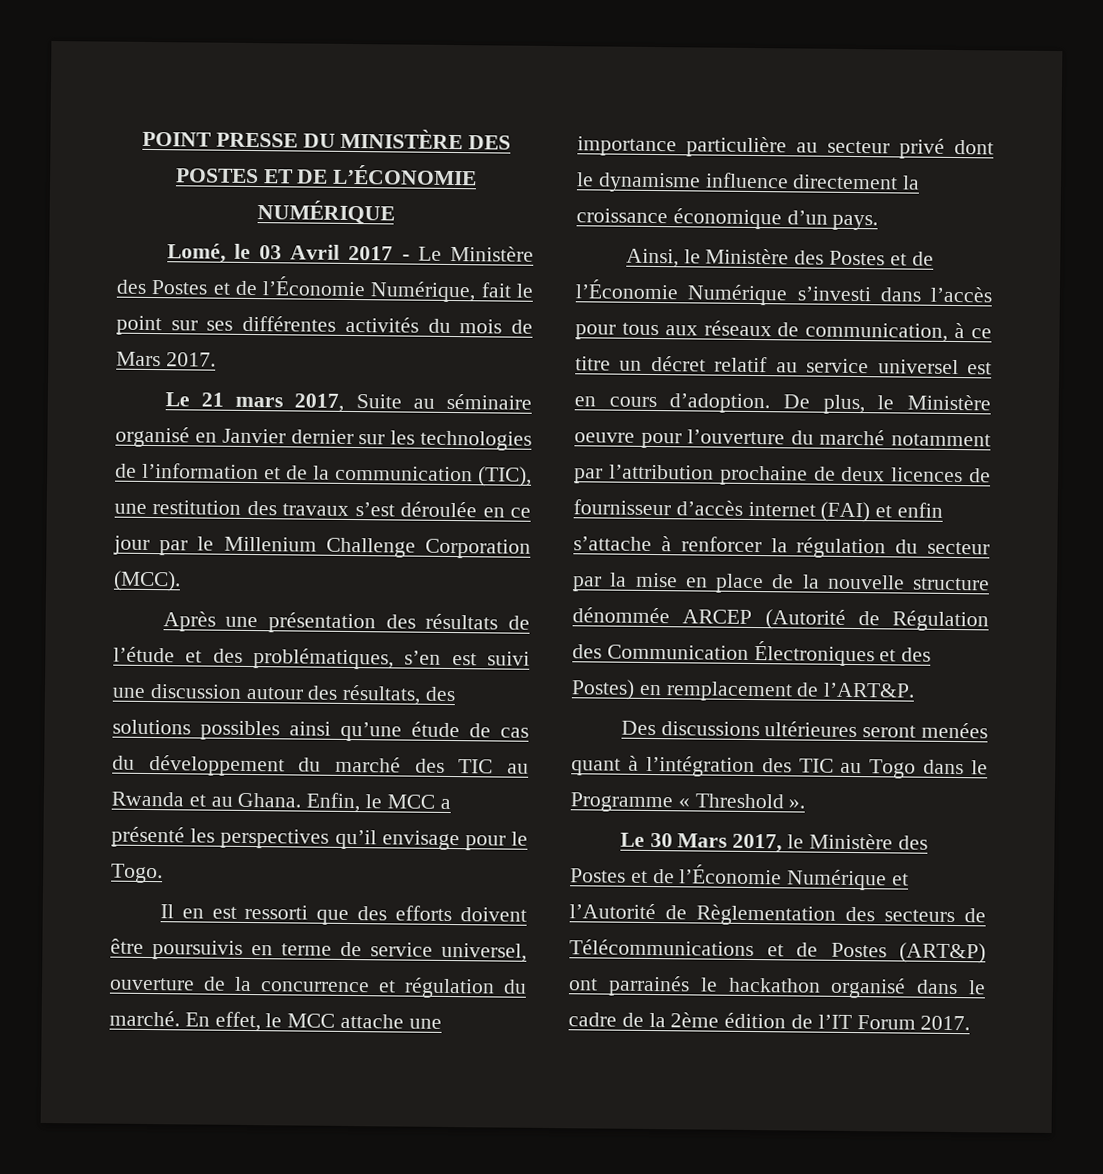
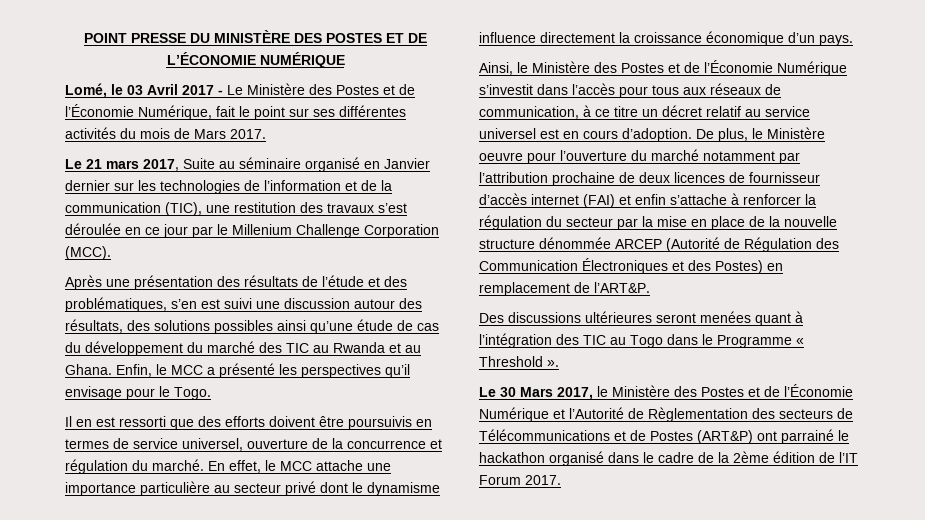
- Il en est ressorti que des efforts doivent être poursuivis en terme de service universel, ouverture de la concurrence et régulation du marché.
+ Il en est ressorti que des efforts doivent être poursuivis en termes de service universel, ouverture de la concurrence et régulation du marché.
- Ainsi, le Ministère des Postes et de l’Économie Numérique s’investi dans l’accès pour tous aux réseaux de communication, à ce titre un décret relatif au service universel est en cours d’adoption.
+ Ainsi, le Ministère des Postes et de l’Économie Numérique s’investit dans l’accès pour tous aux réseaux de communication, à ce titre un décret relatif au service universel est en cours d’adoption.
- Le 30 Mars 2017, le Ministère des Postes et de l’Économie Numérique et l’Autorité de Règlementation des secteurs de Télécommunications et de Postes (ART&P) ont parrainés le hackathon organisé dans le cadre de la 2ème édition de l’IT Forum 2017.
+ Le 30 Mars 2017, le Ministère des Postes et de l’Économie Numérique et l’Autorité de Règlementation des secteurs de Télécommunications et de Postes (ART&P) ont parrainé le hackathon organisé dans le cadre de la 2ème édition de l’IT Forum 2017.

